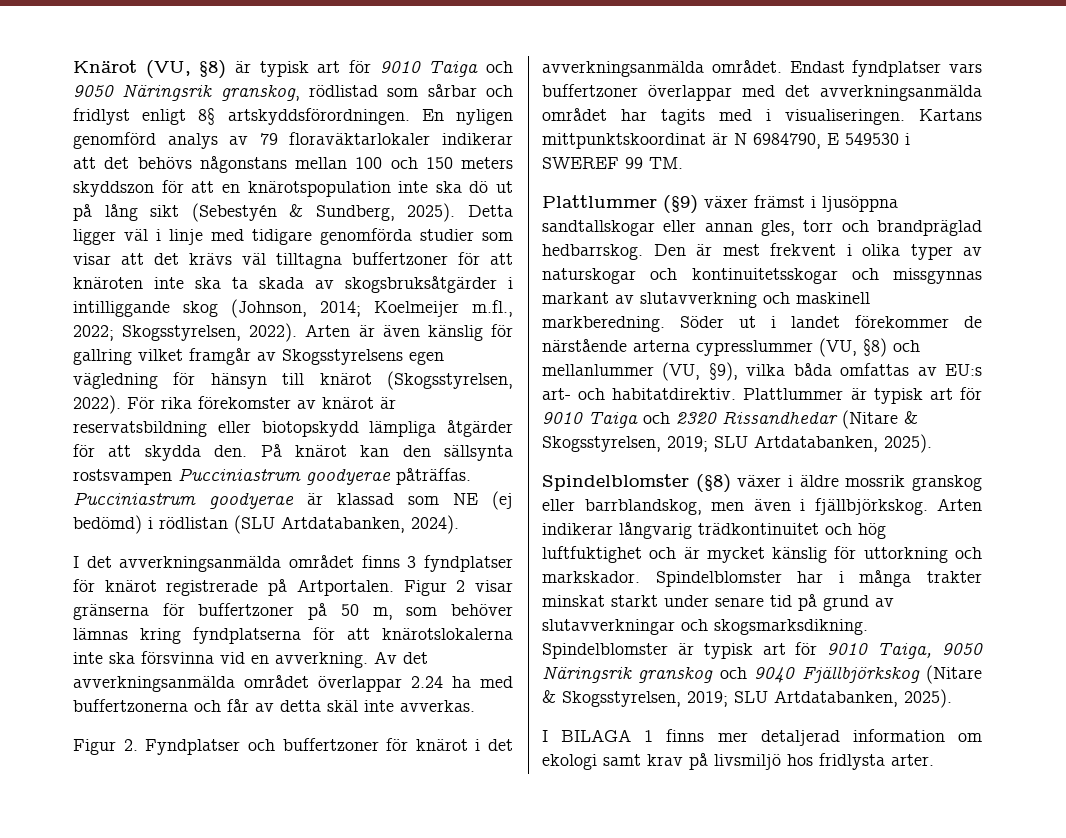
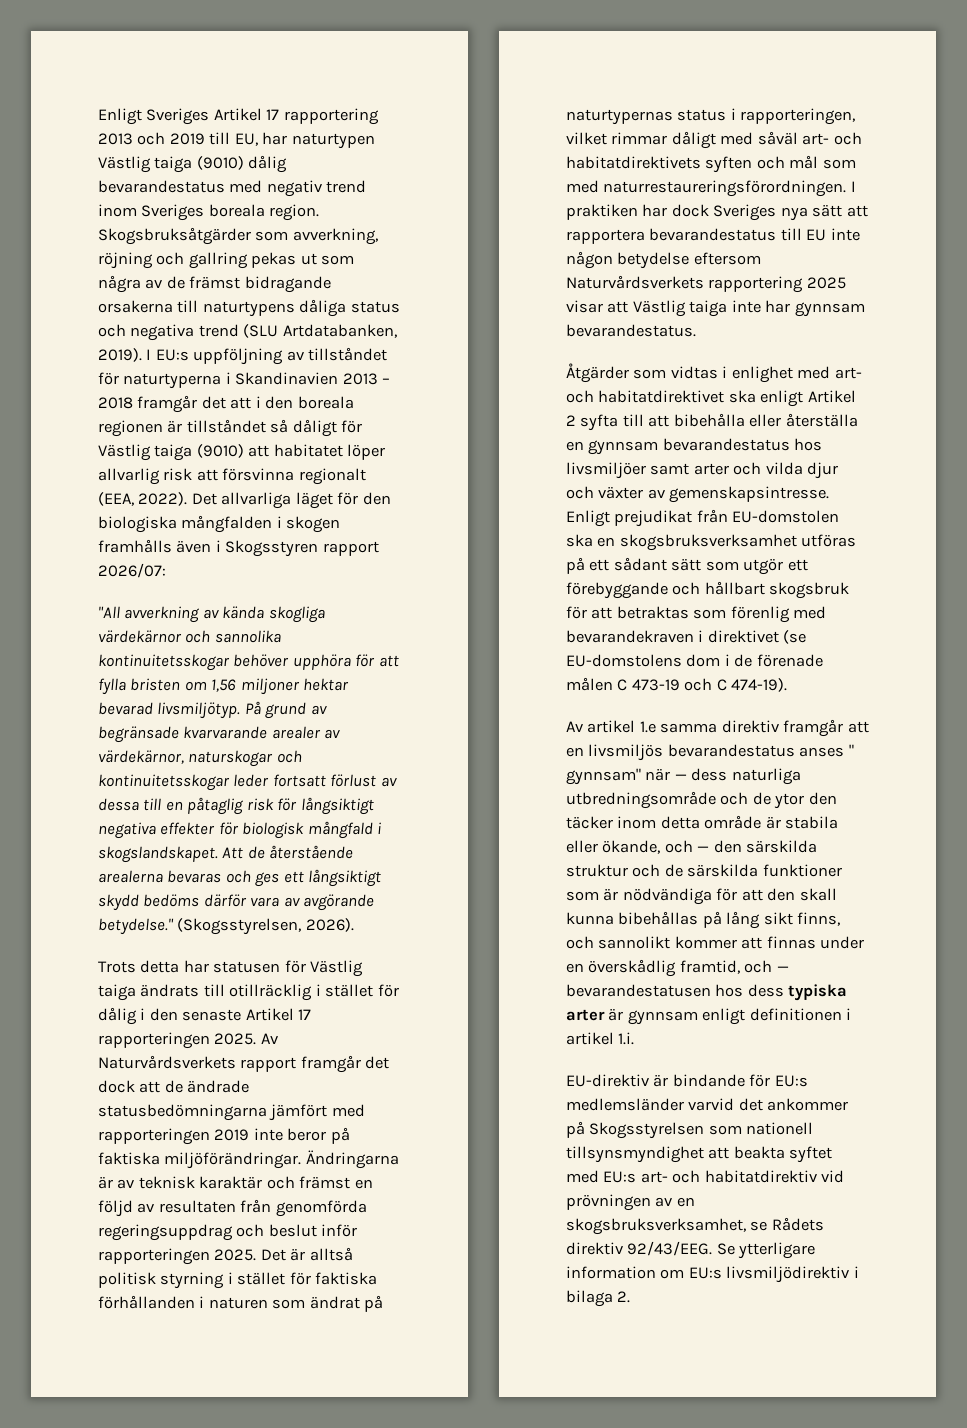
- Knärot (VU, §8) är typisk art för 9010 Taiga och 9050 Näringsrik granskog, rödlistad som sårbar och fridlyst enligt 8§ artskyddsförordningen. En nyligen genomförd analys av 79 floraväktarlokaler indikerar att det behövs någonstans mellan 100 och 150 meters skyddszon för att en knärotspopulation inte ska dö ut på lång sikt (Sebestyén & Sundberg, 2025). Detta ligger väl i linje med tidigare genomförda studier som visar att det krävs väl tilltagna buffertzoner för att knäroten inte ska ta skada av skogsbruksåtgärder i intilliggande skog (Johnson, 2014; Koelmeijer m.fl., 2022; Skogsstyrelsen, 2022). Arten är även känslig för gallring vilket framgår av Skogsstyrelsens egen vägledning för hänsyn till knärot (Skogsstyrelsen, 2022). För rika förekomster av knärot är reservatsbildning eller biotopskydd lämpliga åtgärder för att skydda den. På knärot kan den sällsynta rostsvampen Pucciniastrum goodyerae påträffas. Pucciniastrum goodyerae är klassad som NE (ej bedömd) i rödlistan (SLU Artdatabanken, 2024).
- I det avverkningsanmälda området finns 3 fyndplatser för knärot registrerade på Artportalen. Figur 2 visar gränserna för buffertzoner på 50 m, som behöver lämnas kring fyndplatserna för att knärotslokalerna inte ska försvinna vid en avverkning. Av det avverkningsanmälda området överlappar 2.24 ha med buffertzonerna och får av detta skäl inte avverkas.
- Figur 2. Fyndplatser och buffertzoner för knärot i det avverkningsanmälda området. Endast fyndplatser vars buffertzoner överlappar med det avverkningsanmälda området har tagits med i visualiseringen. Kartans mittpunktskoordinat är N 6984790, E 549530 i SWEREF 99 TM.
- Plattlummer (§9) växer främst i ljusöppna sandtallskogar eller annan gles, torr och brandpräglad hedbarrskog. Den är mest frekvent i olika typer av naturskogar och kontinuitetsskogar och missgynnas markant av slutavverkning och maskinell markberedning. Söder ut i landet förekommer de närstående arterna cypresslummer (VU, §8) och mellanlummer (VU, §9), vilka båda omfattas av EU:s art- och habitatdirektiv. Plattlummer är typisk art för 9010 Taiga och 2320 Rissandhedar (Nitare & Skogsstyrelsen, 2019; SLU Artdatabanken, 2025).
- Spindelblomster (§8) växer i äldre mossrik granskog eller barrblandskog, men även i fjällbjörkskog. Arten indikerar långvarig trädkontinuitet och hög luftfuktighet och är mycket känslig för uttorkning och markskador. Spindelblomster har i många trakter minskat starkt under senare tid på grund av slutavverkningar och skogsmarksdikning. Spindelblomster är typisk art för 9010 Taiga, 9050 Näringsrik granskog och 9040 Fjällbjörkskog (Nitare & Skogsstyrelsen, 2019; SLU Artdatabanken, 2025).
- I BILAGA 1 finns mer detaljerad information om ekologi samt krav på livsmiljö hos fridlysta arter.
+ Enligt Sveriges Artikel 17 rapportering 2013 och 2019 till EU, har naturtypen Västlig taiga (9010) dålig bevarandestatus med negativ trend inom Sveriges boreala region. Skogsbruksåtgärder som avverkning, röjning och gallring pekas ut som några av de främst bidragande orsakerna till naturtypens dåliga status och negativa trend (SLU Artdatabanken, 2019). I EU:s uppföljning av tillståndet för naturtyperna i Skandinavien 2013 – 2018 framgår det att i den boreala regionen är tillståndet så dåligt för Västlig taiga (9010) att habitatet löper allvarlig risk att försvinna regionalt (EEA, 2022). Det allvarliga läget för den biologiska mångfalden i skogen framhålls även i Skogsstyren rapport 2026/07:
+ "All avverkning av kända skogliga värdekärnor och sannolika kontinuitetsskogar behöver upphöra för att fylla bristen om 1,56 miljoner hektar bevarad livsmiljötyp. På grund av begränsade kvarvarande arealer av värdekärnor, naturskogar och kontinuitetsskogar leder fortsatt förlust av dessa till en påtaglig risk för långsiktigt negativa effekter för biologisk mångfald i skogslandskapet. Att de återstående arealerna bevaras och ges ett långsiktigt skydd bedöms därför vara av avgörande betydelse." (Skogsstyrelsen, 2026).
+ Trots detta har statusen för Västlig taiga ändrats till otillräcklig i stället för dålig i den senaste Artikel 17 rapporteringen 2025. Av Naturvårdsverkets rapport framgår det dock att de ändrade statusbedömningarna jämfört med rapporteringen 2019 inte beror på faktiska miljöförändringar. Ändringarna är av teknisk karaktär och främst en följd av resultaten från genomförda regeringsuppdrag och beslut inför rapporteringen 2025. Det är alltså politisk styrning i stället för faktiska förhållanden i naturen som ändrat på naturtypernas status i rapporteringen, vilket rimmar dåligt med såväl art- och habitatdirektivets syften och mål som med naturrestaureringsförordningen. I praktiken har dock Sveriges nya sätt att rapportera bevarandestatus till EU inte någon betydelse eftersom Naturvårdsverkets rapportering 2025 visar att Västlig taiga inte har gynnsam bevarandestatus.
+ Åtgärder som vidtas i enlighet med art- och habitatdirektivet ska enligt Artikel 2 syfta till att bibehålla eller återställa en gynnsam bevarandestatus hos livsmiljöer samt arter och vilda djur och växter av gemenskapsintresse. Enligt prejudikat från EU-domstolen ska en skogsbruksverksamhet utföras på ett sådant sätt som utgör ett förebyggande och hållbart skogsbruk för att betraktas som förenlig med bevarandekraven i direktivet (se EU-domstolens dom i de förenade målen C 473-19 och C 474-19).
+ Av artikel 1.e samma direktiv framgår att en livsmiljös bevarandestatus anses " gynnsam" när — dess naturliga utbredningsområde och de ytor den täcker inom detta område är stabila eller ökande, och — den särskilda struktur och de särskilda funktioner som är nödvändiga för att den skall kunna bibehållas på lång sikt finns, och sannolikt kommer att finnas under en överskådlig framtid, och — bevarandestatusen hos dess typiska arter är gynnsam enligt definitionen i artikel 1.i.
+ EU-direktiv är bindande för EU:s medlemsländer varvid det ankommer på Skogsstyrelsen som nationell tillsynsmyndighet att beakta syftet med EU:s art- och habitatdirektiv vid prövningen av en skogsbruksverksamhet, se Rådets direktiv 92/43/EEG. Se ytterligare information om EU:s livsmiljödirektiv i bilaga 2.

